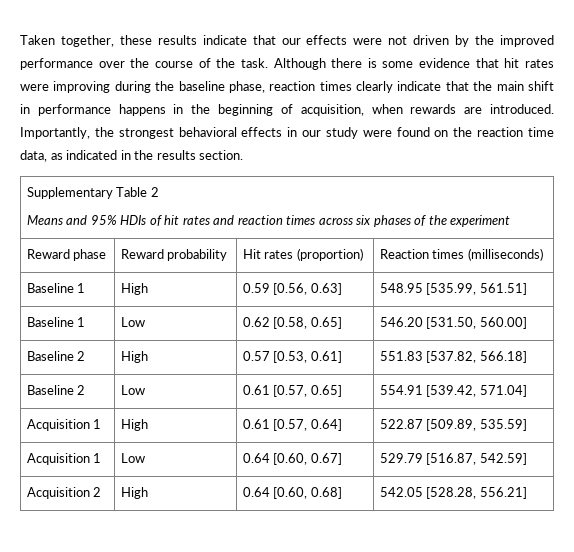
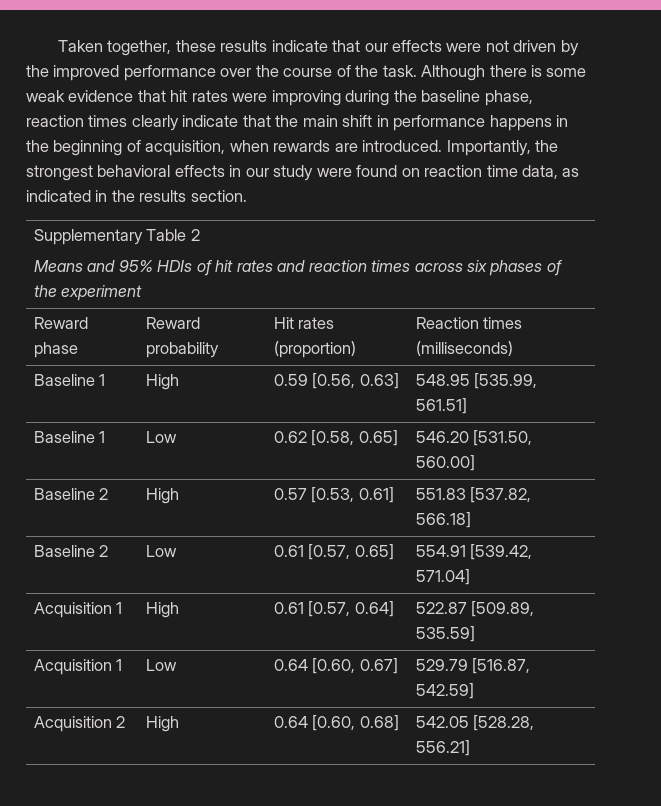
- Although there is some evidence that hit rates were improving during the baseline phase, reaction times clearly indicate that the main shift in performance happens in the beginning of acquisition, when rewards are introduced.
+ Although there is some weak evidence that hit rates were improving during the baseline phase, reaction times clearly indicate that the main shift in performance happens in the beginning of acquisition, when rewards are introduced.
- Importantly, the strongest behavioral effects in our study were found on the reaction time data, as indicated in the results section.
+ Importantly, the strongest behavioral effects in our study were found on reaction time data, as indicated in the results section.

